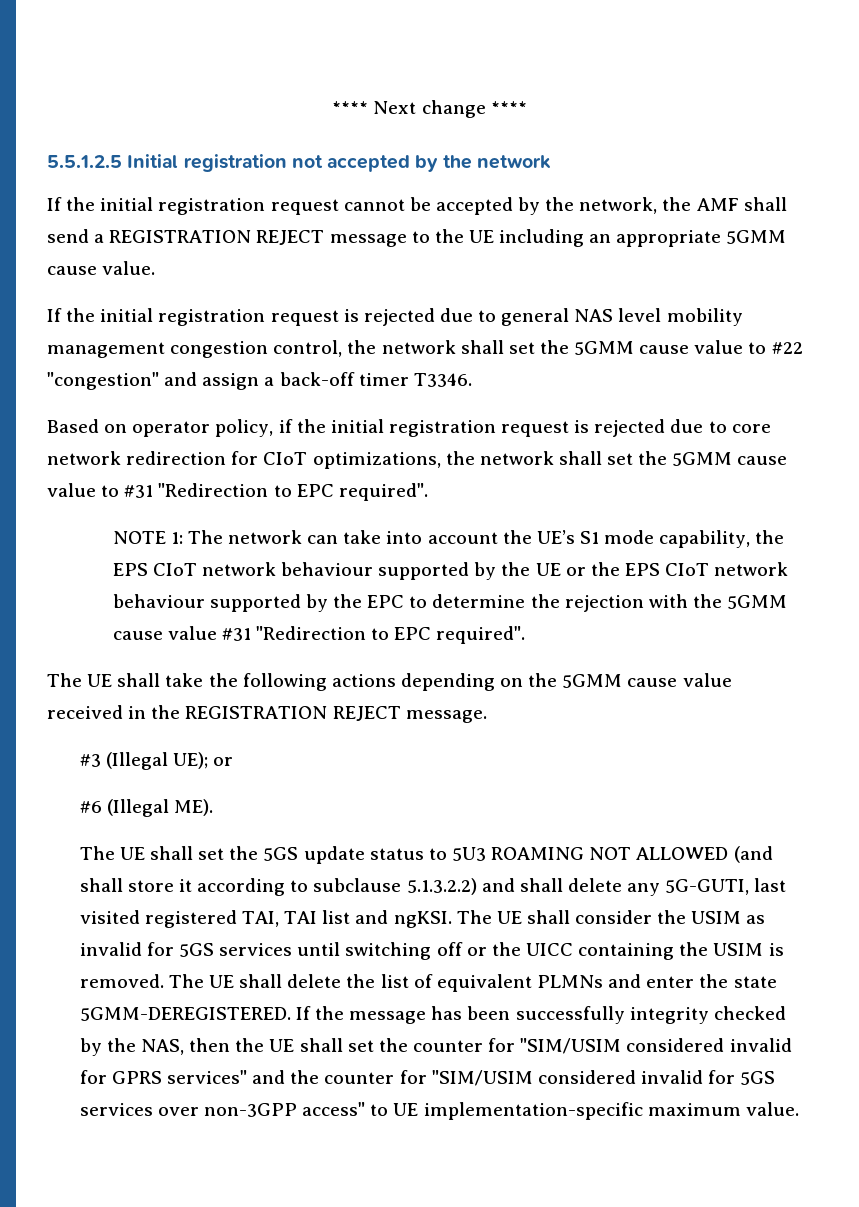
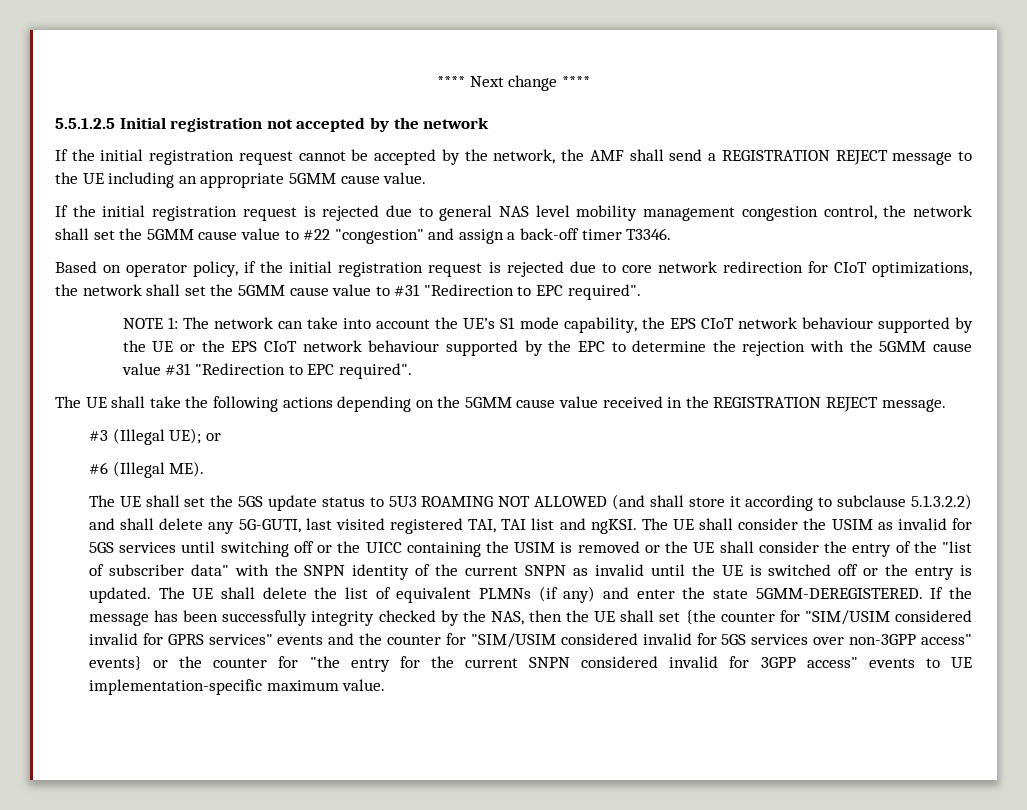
- The UE shall consider the USIM as invalid for 5GS services until switching off or the UICC containing the USIM is removed.
+ The UE shall consider the USIM as invalid for 5GS services until switching off or the UICC containing the USIM is removed or the UE shall consider the entry of the "list of subscriber data" with the SNPN identity of the current SNPN as invalid until the UE is switched off or the entry is updated.
- The UE shall delete the list of equivalent PLMNs and enter the state 5GMM-DEREGISTERED.
+ The UE shall delete the list of equivalent PLMNs (if any) and enter the state 5GMM-DEREGISTERED.
- If the message has been successfully integrity checked by the NAS, then the UE shall set the counter for "SIM/USIM considered invalid for GPRS services" and the counter for "SIM/USIM considered invalid for 5GS services over non-3GPP access" to UE implementation-specific maximum value.
+ If the message has been successfully integrity checked by the NAS, then the UE shall set {the counter for "SIM/USIM considered invalid for GPRS services" events and the counter for "SIM/USIM considered invalid for 5GS services over non-3GPP access" events} or the counter for "the entry for the current SNPN considered invalid for 3GPP access" events to UE implementation-specific maximum value.

